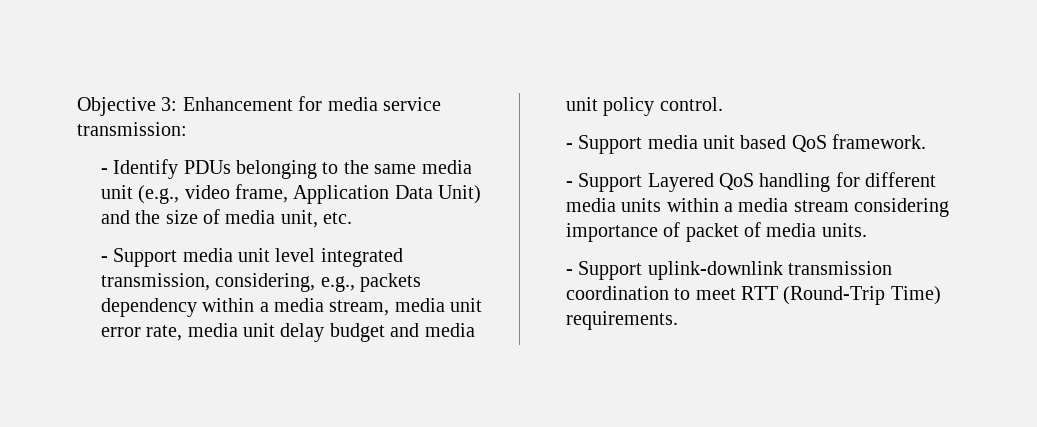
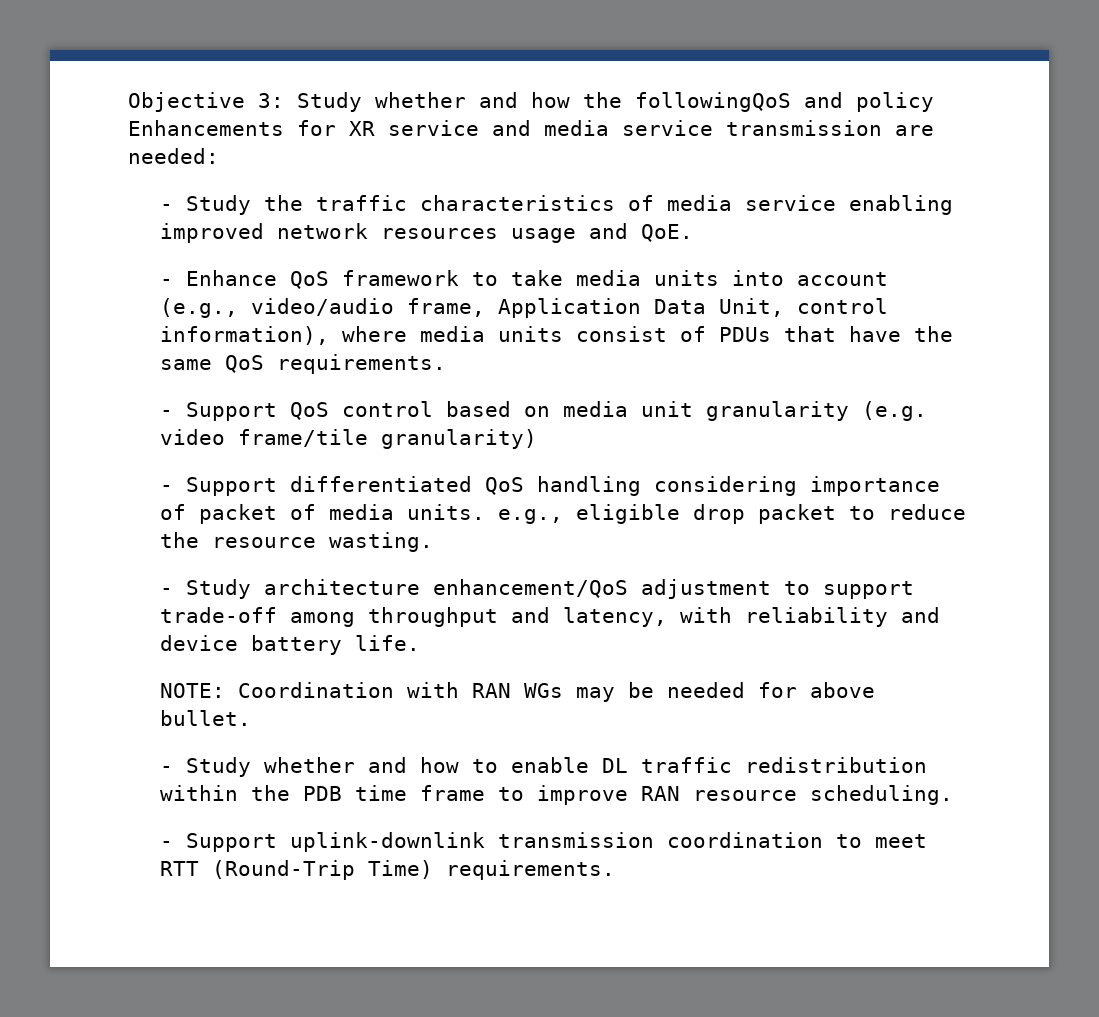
- Objective 3: Enhancement for media service transmission:
- - Identify PDUs belonging to the same media unit (e.g., video frame, Application Data Unit) and the size of media unit, etc.
- - Support media unit level integrated transmission, considering, e.g., packets dependency within a media stream, media unit error rate, media unit delay budget and media unit policy control.
- - Support media unit based QoS framework.
- - Support Layered QoS handling for different media units within a media stream considering importance of packet of media units.
+ Objective 3: Study whether and how the followingQoS and policy Enhancements for XR service and media service transmission are needed:
+ - Study the traffic characteristics of media service enabling improved network resources usage and QoE.
+ - Enhance QoS framework to take media units into account (e.g., video/audio frame, Application Data Unit, control information), where media units consist of PDUs that have the same QoS requirements.
+ - Support QoS control based on media unit granularity (e.g. video frame/tile granularity)
+ - Support differentiated QoS handling considering importance of packet of media units. e.g., eligible drop packet to reduce the resource wasting.
+ - Study architecture enhancement/QoS adjustment to support trade-off among throughput and latency, with reliability and device battery life.
+ NOTE: Coordination with RAN WGs may be needed for above bullet.
+ - Study whether and how to enable DL traffic redistribution within the PDB time frame to improve RAN resource scheduling.

